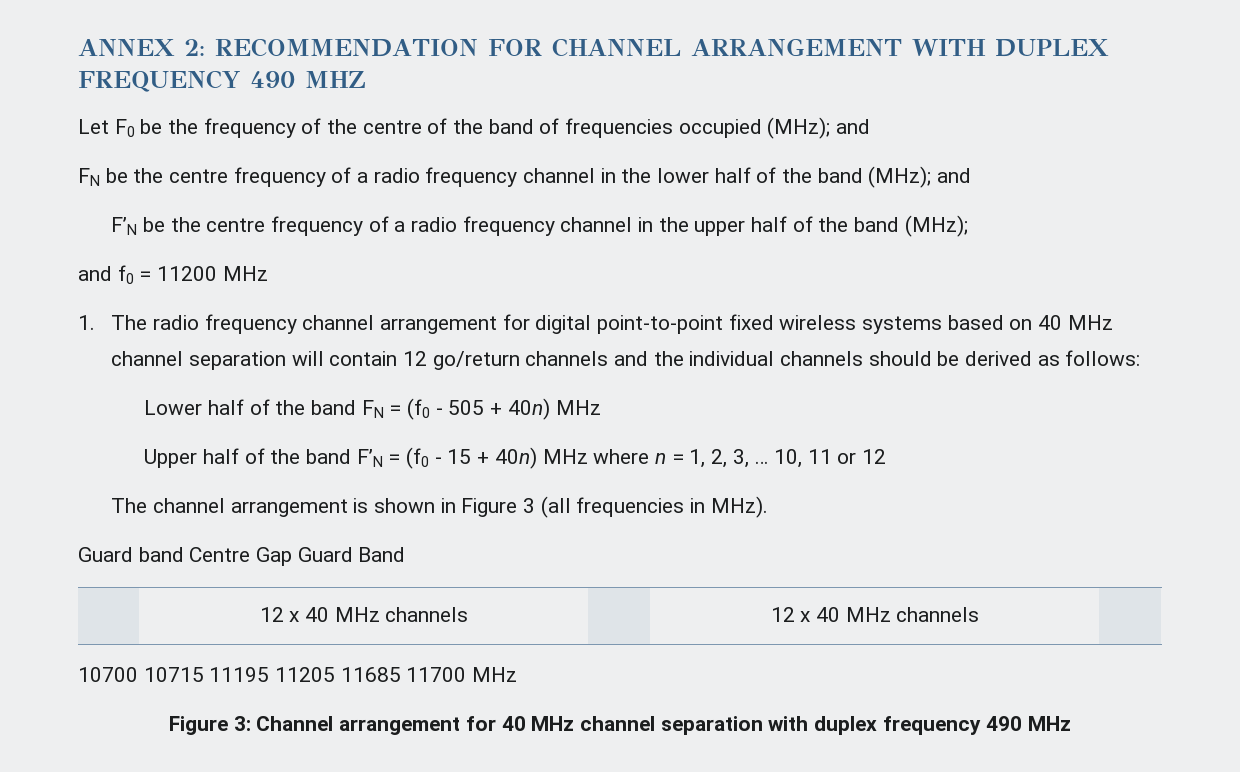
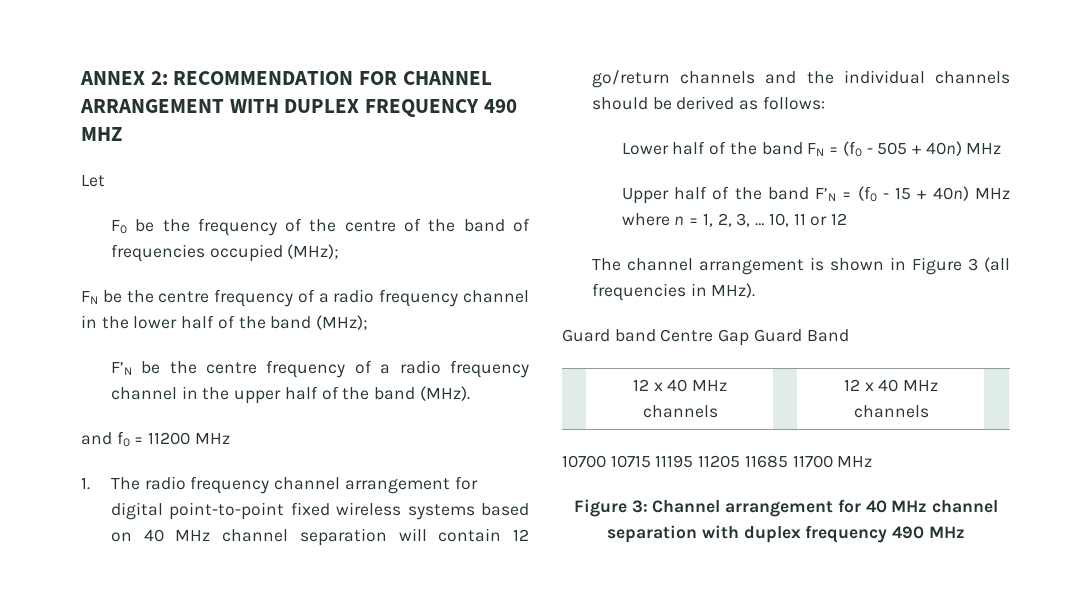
- Let F0 be the frequency of the centre of the band of frequencies occupied (MHz); and
+ Let
+ F0 be the frequency of the centre of the band of frequencies occupied (MHz);
- FN be the centre frequency of a radio frequency channel in the lower half of the band (MHz); and
+ FN be the centre frequency of a radio frequency channel in the lower half of the band (MHz);
- F’N be the centre frequency of a radio frequency channel in the upper half of the band (MHz);
+ F’N be the centre frequency of a radio frequency channel in the upper half of the band (MHz).

